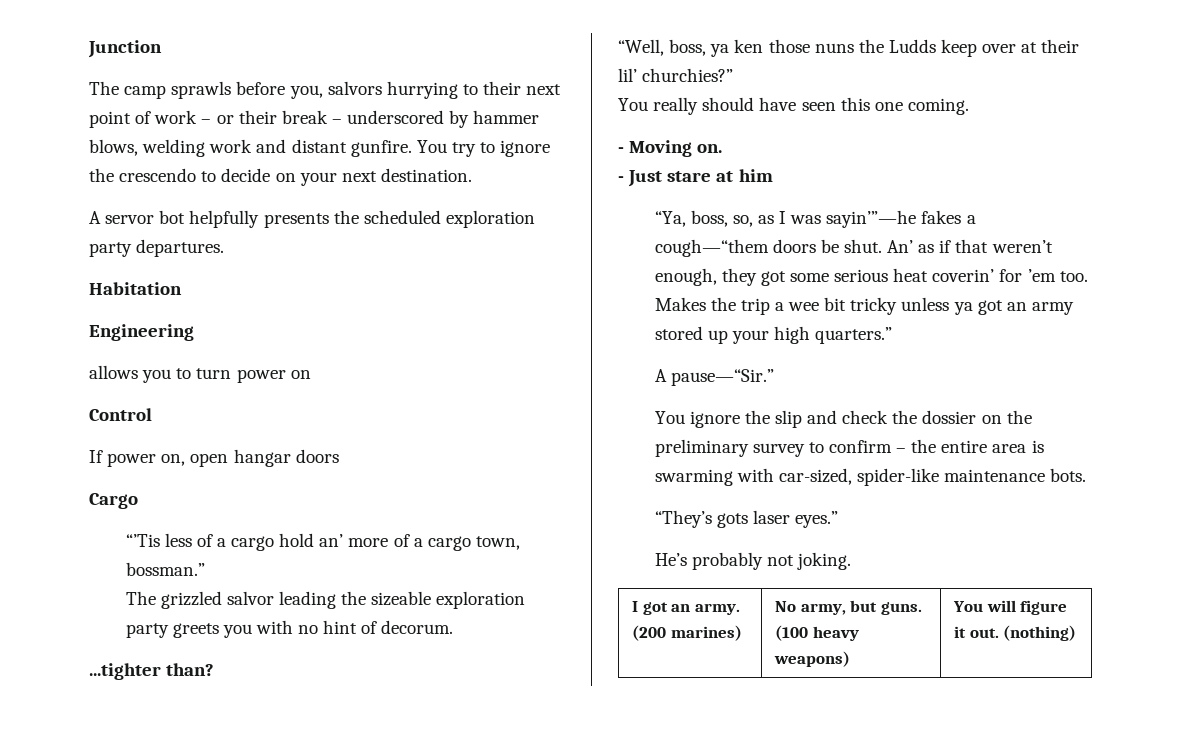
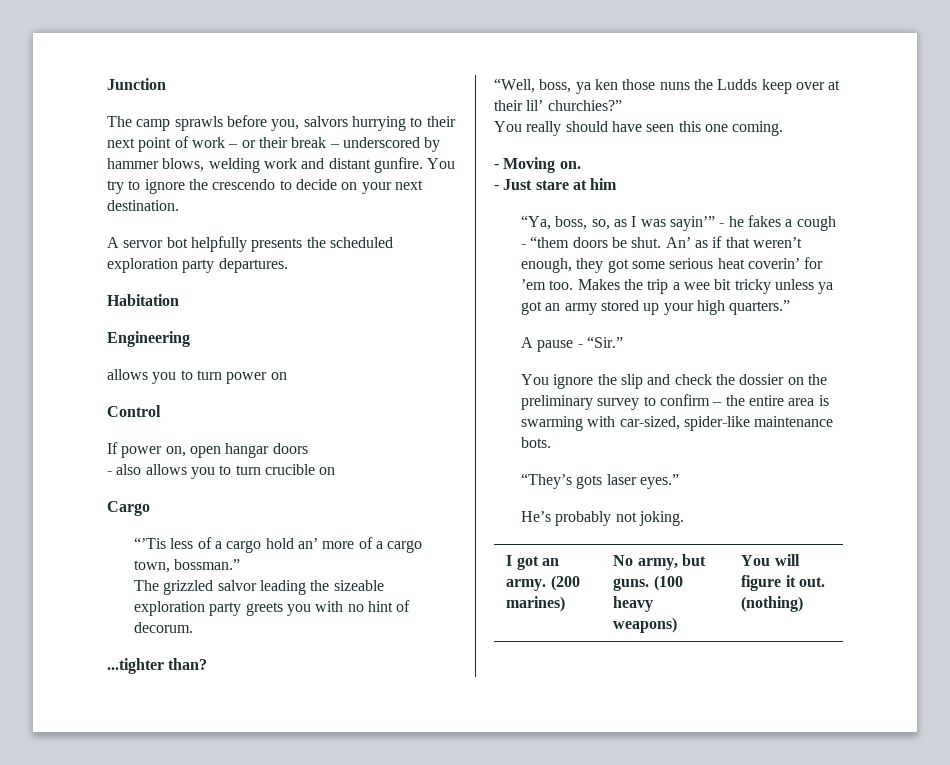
+ - also allows you to turn crucible on
- “Ya, boss, so, as I was sayin’”—he fakes a cough—“them doors be shut.
+ “Ya, boss, so, as I was sayin’” - he fakes a cough - “them doors be shut.
- A pause—“Sir.”
+ A pause - “Sir.”

